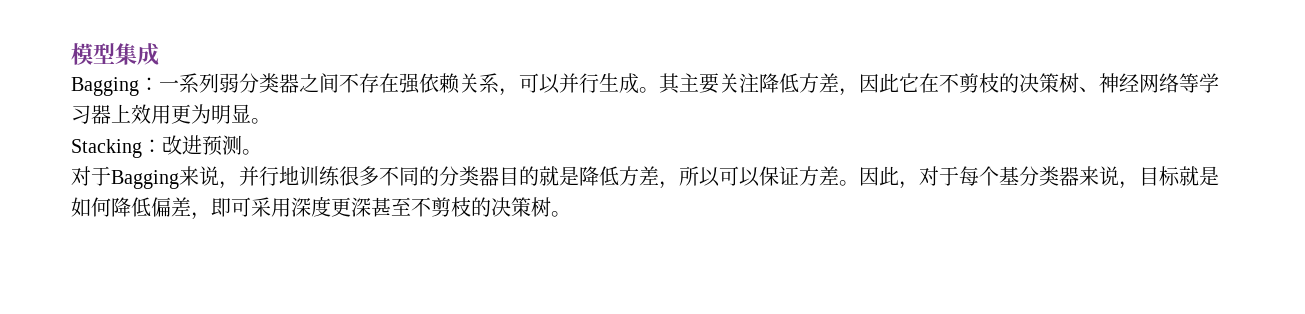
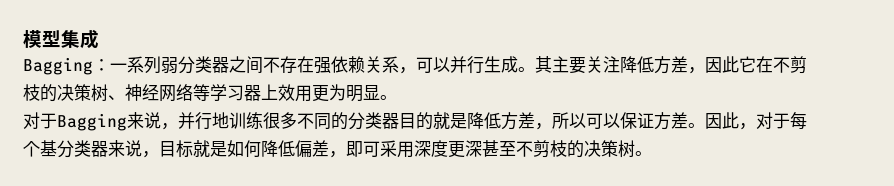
- Stacking：改进预测。

